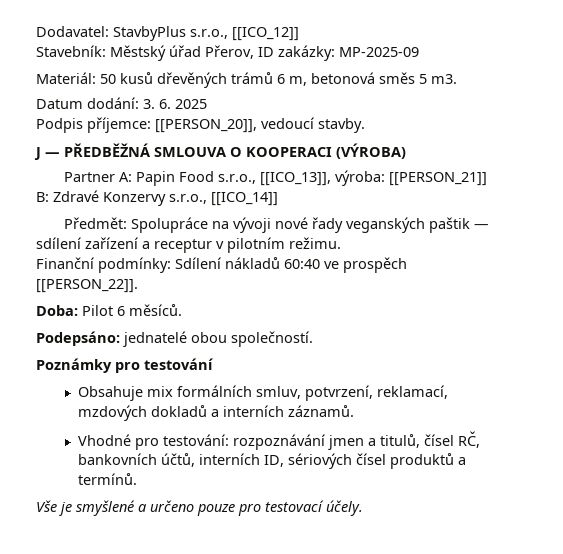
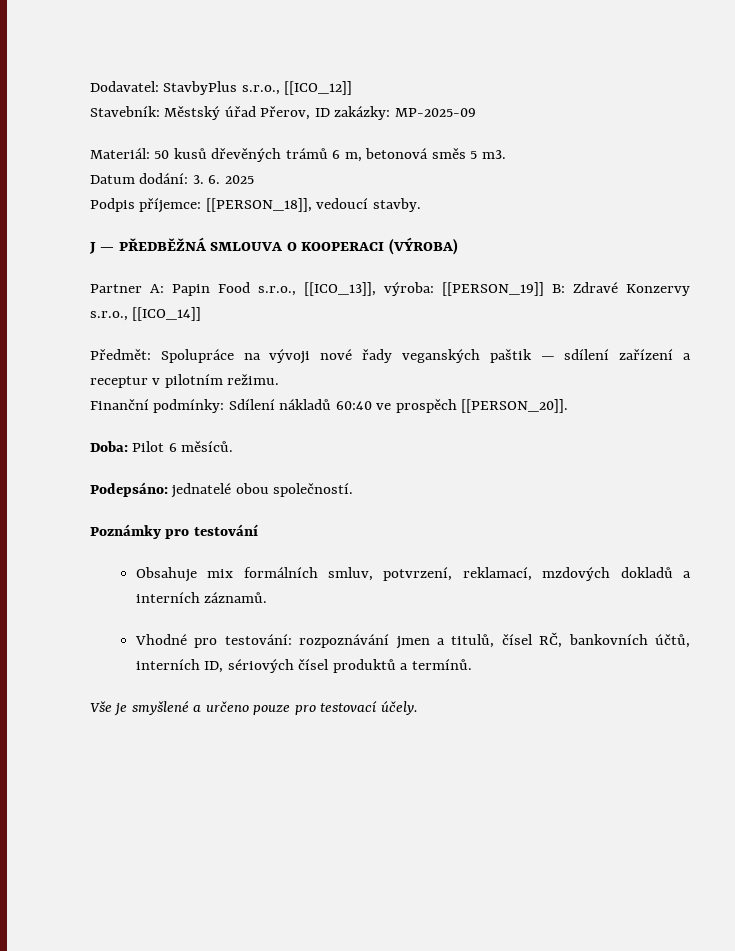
- Podpis příjemce: [[PERSON_20]], vedoucí stavby.
+ Podpis příjemce: [[PERSON_18]], vedoucí stavby.
- Partner A: Papin Food s.r.o., [[ICO_13]], výroba: [[PERSON_21]] B: Zdravé Konzervy s.r.o., [[ICO_14]]
+ Partner A: Papin Food s.r.o., [[ICO_13]], výroba: [[PERSON_19]] B: Zdravé Konzervy s.r.o., [[ICO_14]]
- Finanční podmínky: Sdílení nákladů 60:40 ve prospěch [[PERSON_22]].
+ Finanční podmínky: Sdílení nákladů 60:40 ve prospěch [[PERSON_20]].

